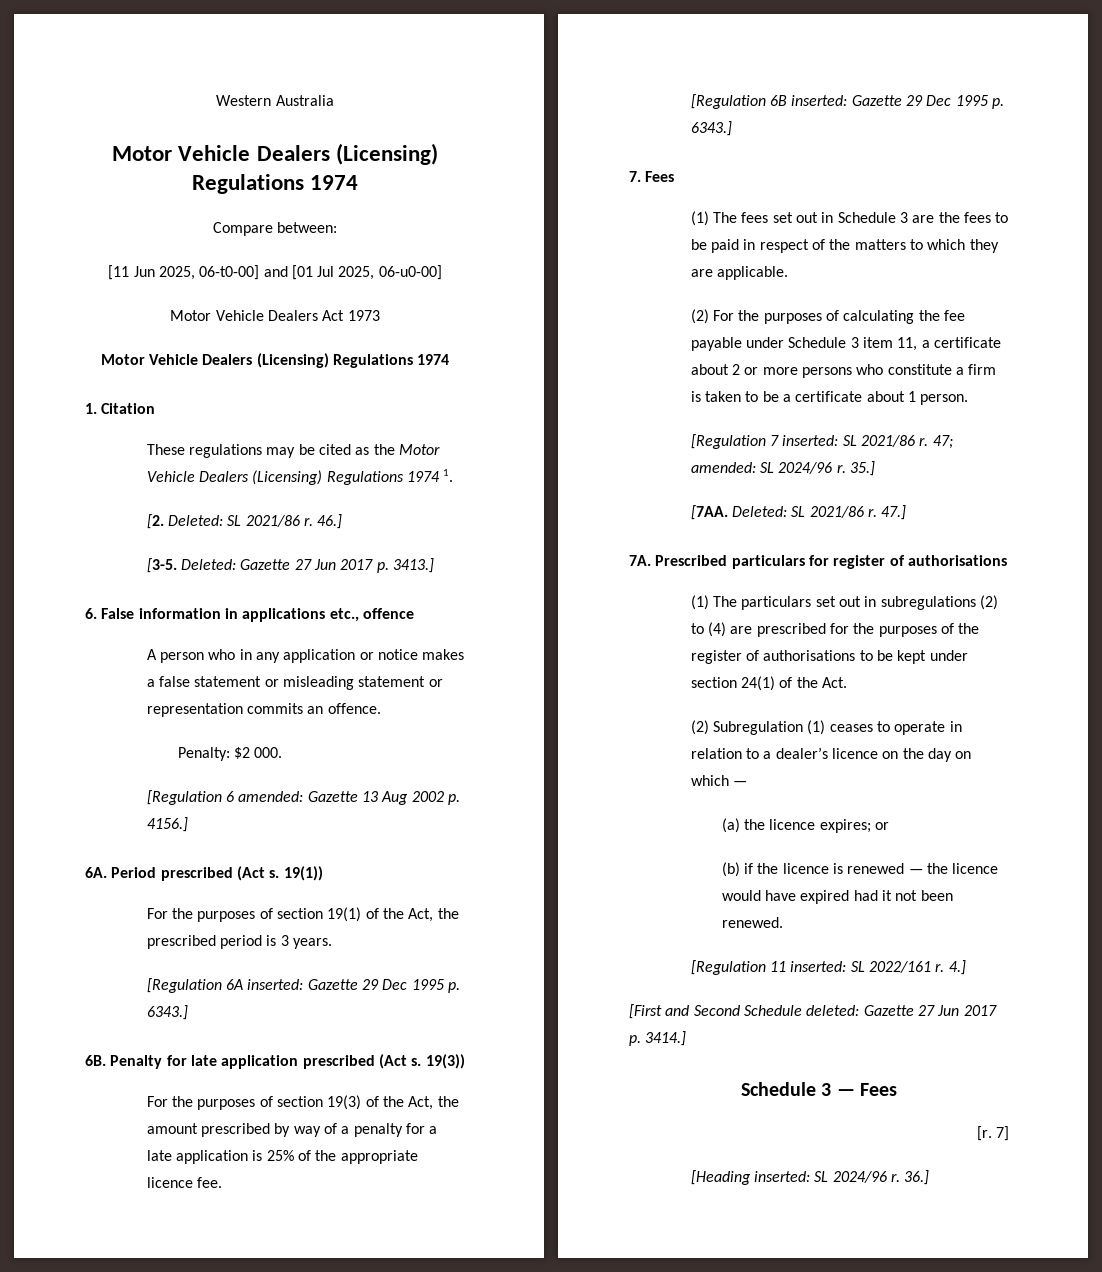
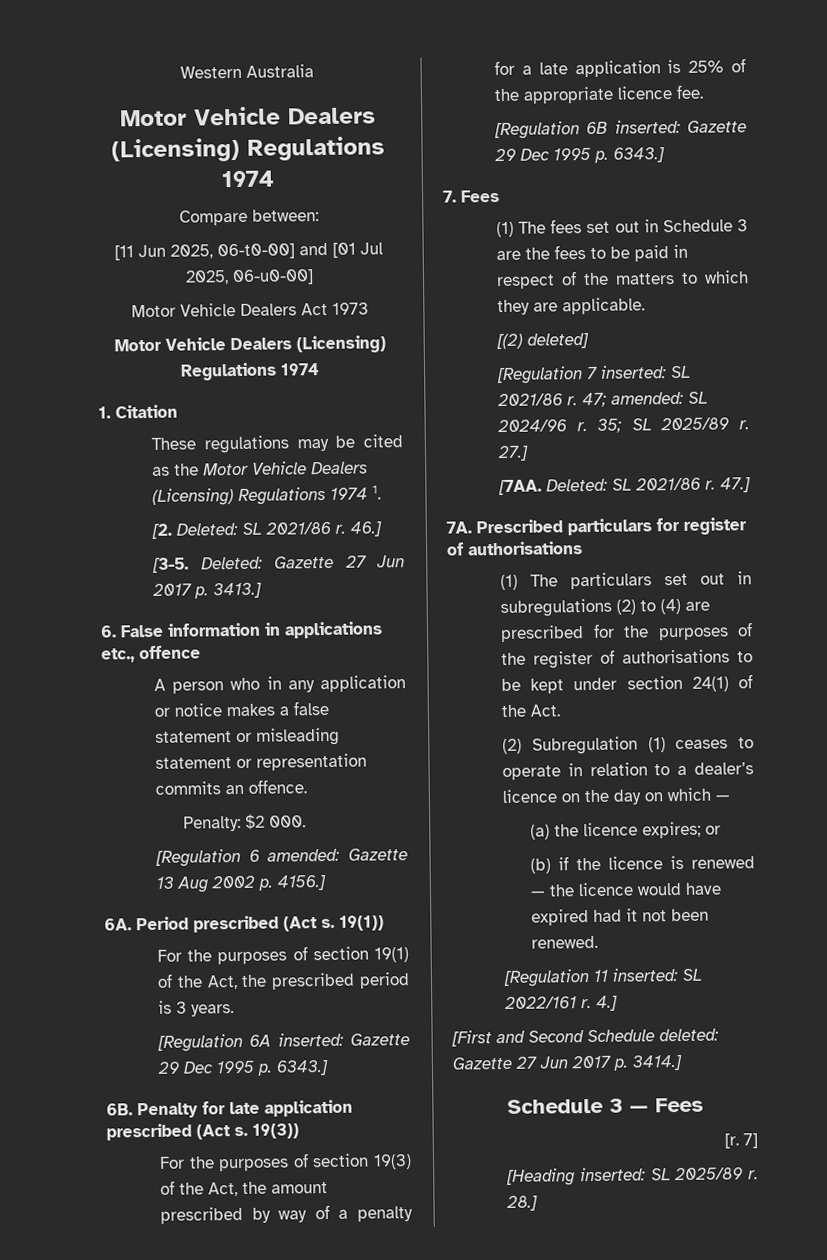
- (2) For the purposes of calculating the fee payable under Schedule 3 item 11, a certificate about 2 or more persons who constitute a firm is taken to be a certificate about 1 person.
+ [(2) deleted]
- 35.]
+ 35; SL 2025/89 r. 27.]
- [Heading inserted: SL 2024/96 r. 36.]
+ [Heading inserted: SL 2025/89 r. 28.]

